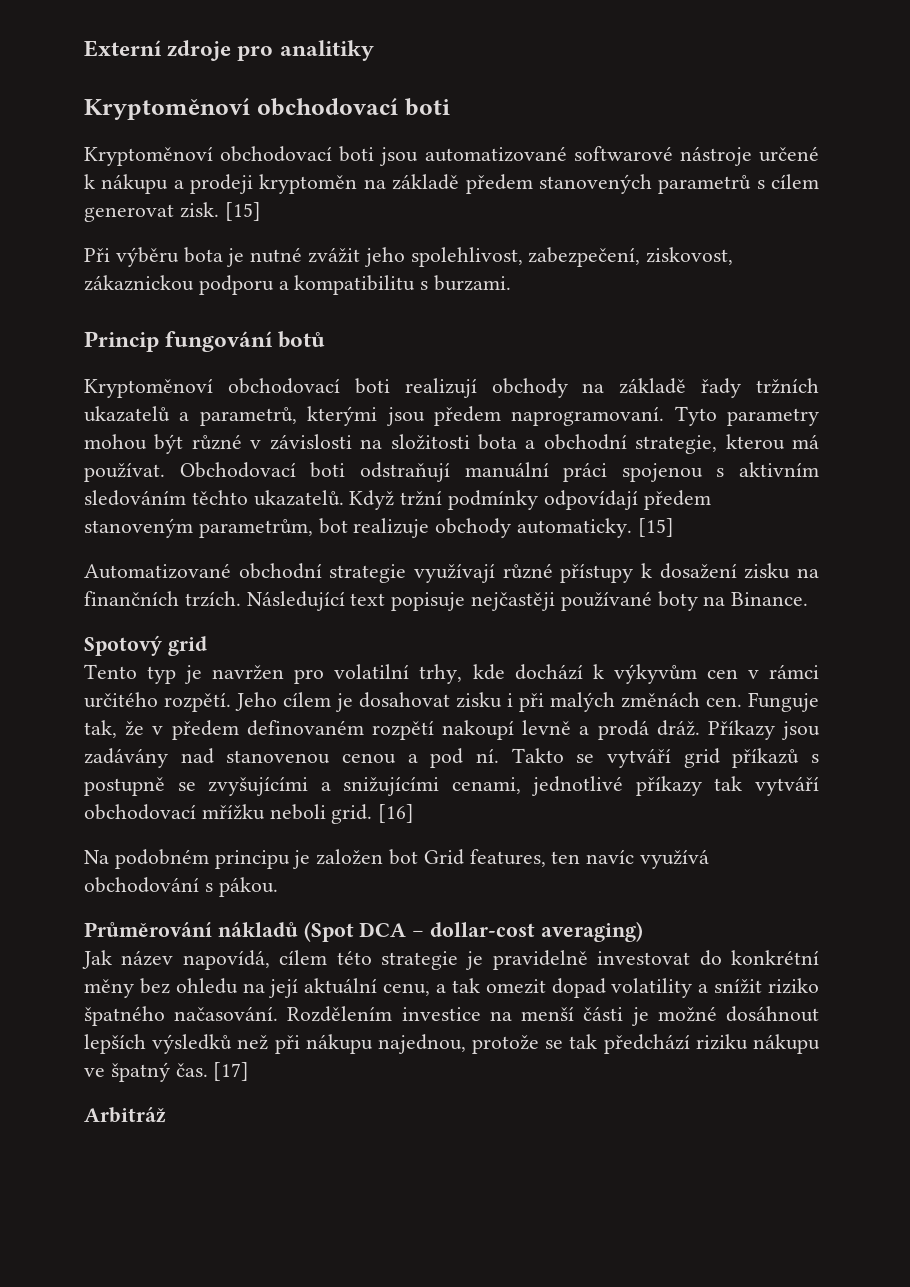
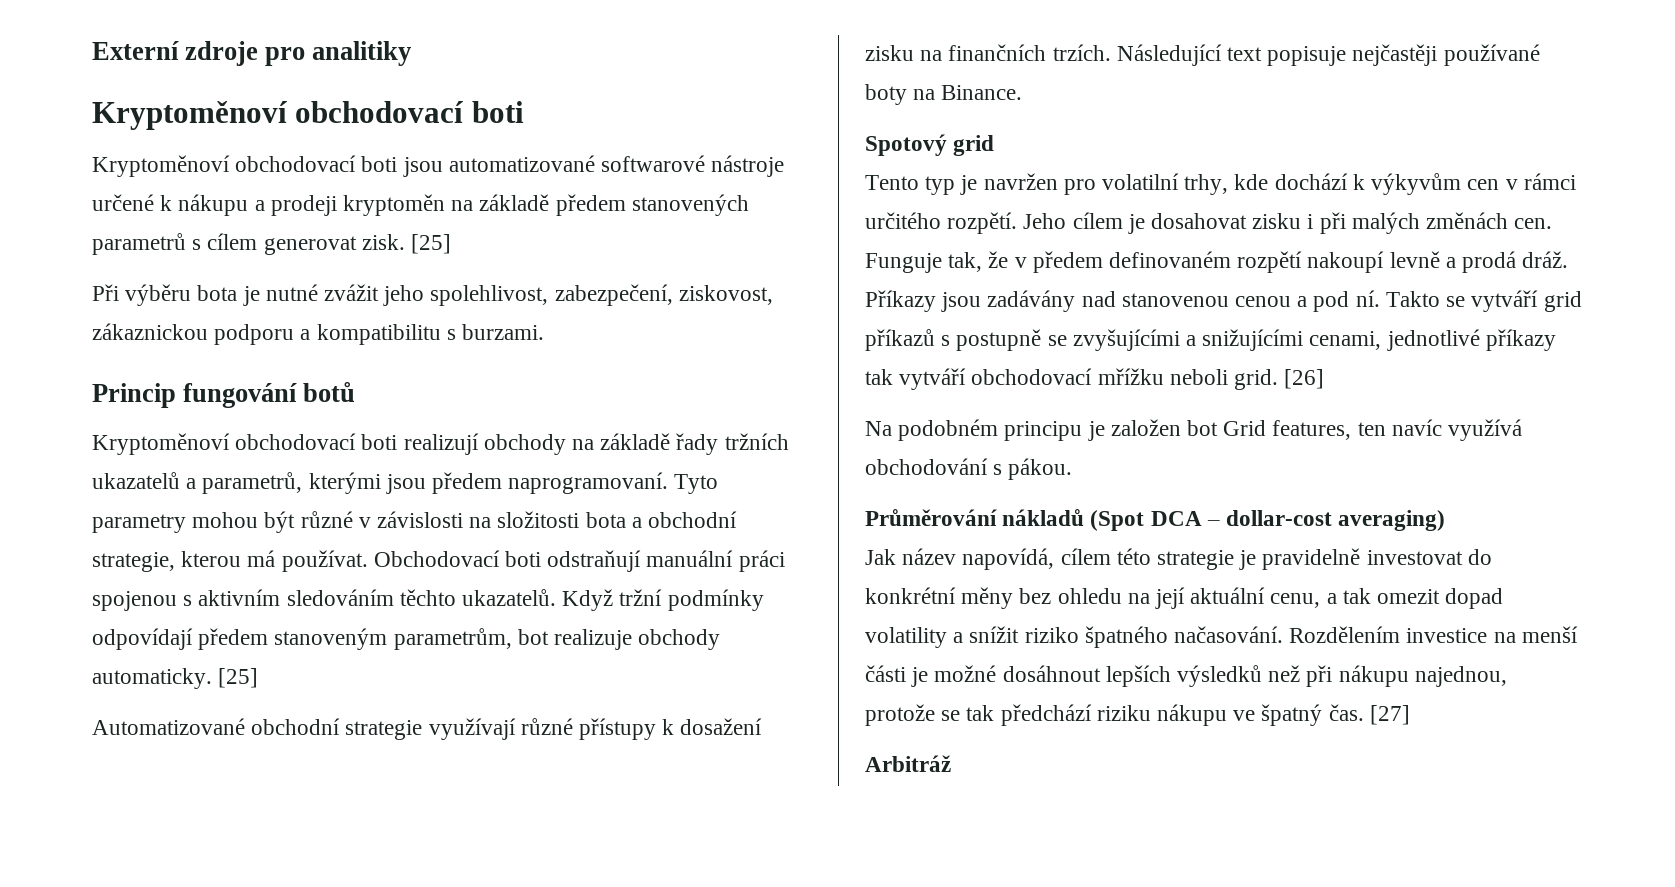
- Kryptoměnoví obchodovací boti jsou automatizované softwarové nástroje určené k nákupu a prodeji kryptoměn na základě předem stanovených parametrů s cílem generovat zisk. [15]
+ Kryptoměnoví obchodovací boti jsou automatizované softwarové nástroje určené k nákupu a prodeji kryptoměn na základě předem stanovených parametrů s cílem generovat zisk. [25]
- Když tržní podmínky odpovídají předem stanoveným parametrům, bot realizuje obchody automaticky. [15]
+ Když tržní podmínky odpovídají předem stanoveným parametrům, bot realizuje obchody automaticky. [25]
- [16]
+ [26]
- [17]
+ [27]

